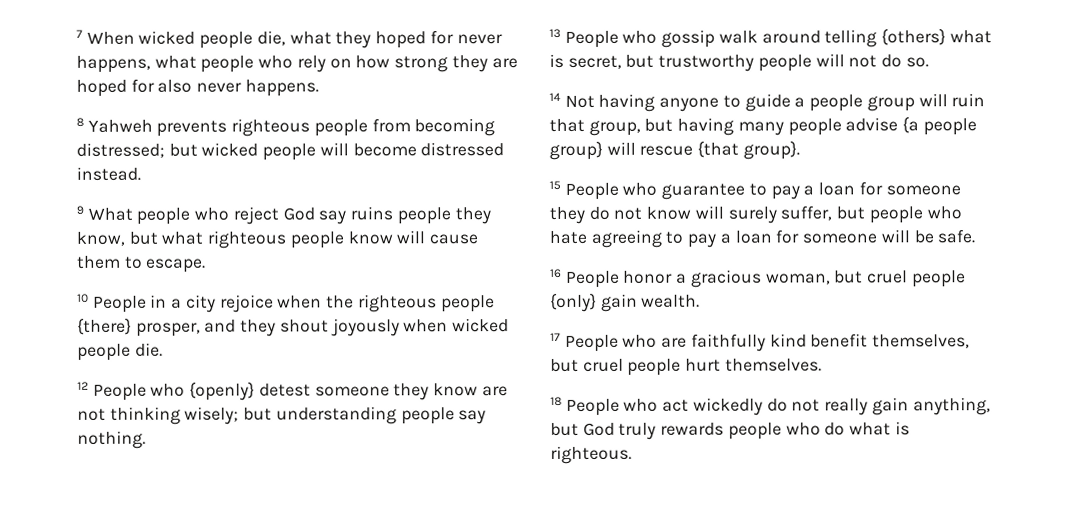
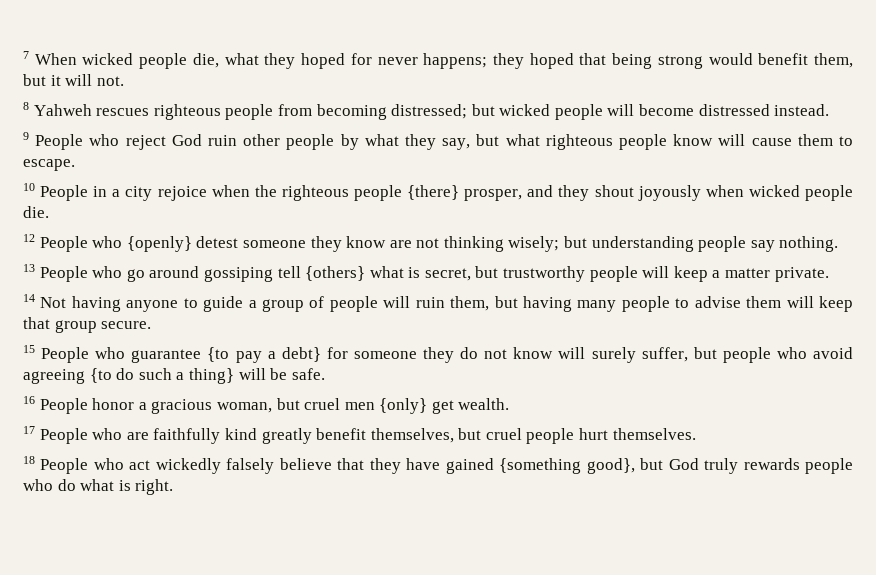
- 7 When wicked people die, what they hoped for never happens, what people who rely on how strong they are hoped for also never happens.
+ 7 When wicked people die, what they hoped for never happens; they hoped that being strong would benefit them, but it will not.
- 8 Yahweh prevents righteous people from becoming distressed; but wicked people will become distressed instead.
+ 8 Yahweh rescues righteous people from becoming distressed; but wicked people will become distressed instead.
- 9 What people who reject God say ruins people they know, but what righteous people know will cause them to escape.
+ 9 People who reject God ruin other people by what they say, but what righteous people know will cause them to escape.
- 13 People who gossip walk around telling {others} what is secret, but trustworthy people will not do so.
+ 13 People who go around gossiping tell {others} what is secret, but trustworthy people will keep a matter private.
- 14 Not having anyone to guide a people group will ruin that group, but having many people advise {a people group} will rescue {that group}.
+ 14 Not having anyone to guide a group of people will ruin them, but having many people to advise them will keep that group secure.
- 15 People who guarantee to pay a loan for someone they do not know will surely suffer, but people who hate agreeing to pay a loan for someone will be safe.
+ 15 People who guarantee {to pay a debt} for someone they do not know will surely suffer, but people who avoid agreeing {to do such a thing} will be safe.
- 16 People honor a gracious woman, but cruel people {only} gain wealth.
+ 16 People honor a gracious woman, but cruel men {only} get wealth.
- 17 People who are faithfully kind benefit themselves, but cruel people hurt themselves.
+ 17 People who are faithfully kind greatly benefit themselves, but cruel people hurt themselves.
- 18 People who act wickedly do not really gain anything, but God truly rewards people who do what is righteous.
+ 18 People who act wickedly falsely believe that they have gained {something good}, but God truly rewards people who do what is right.

